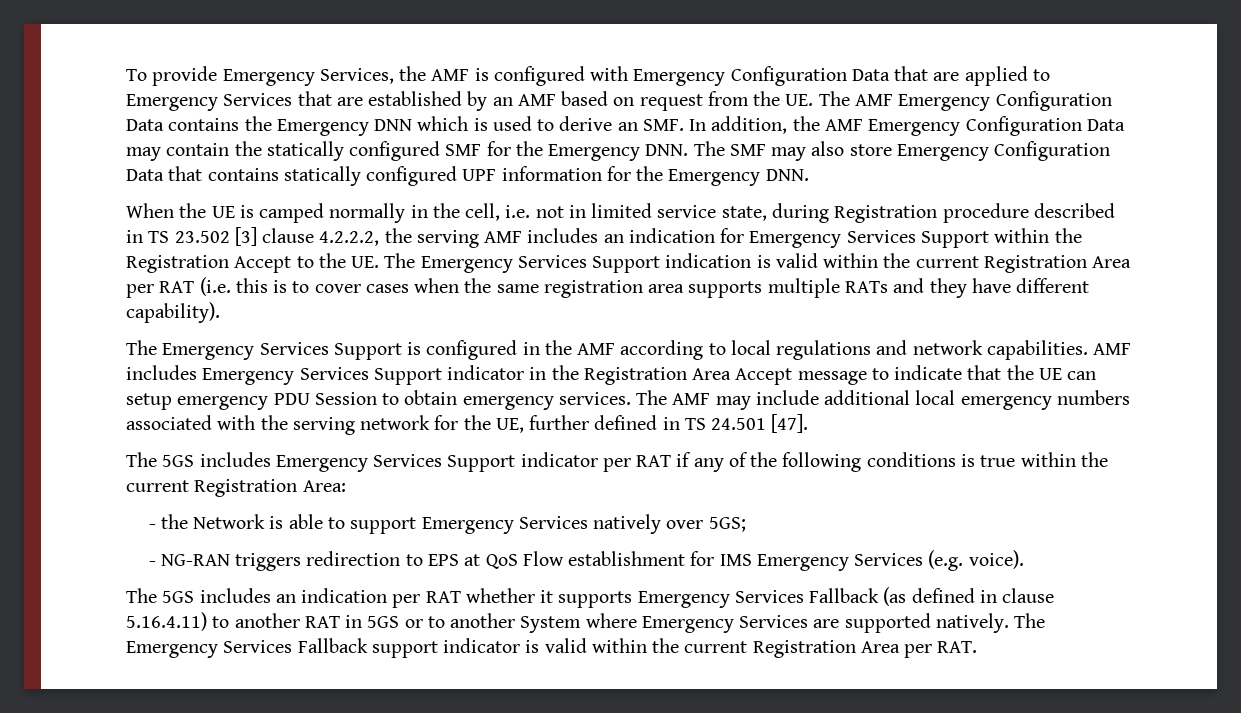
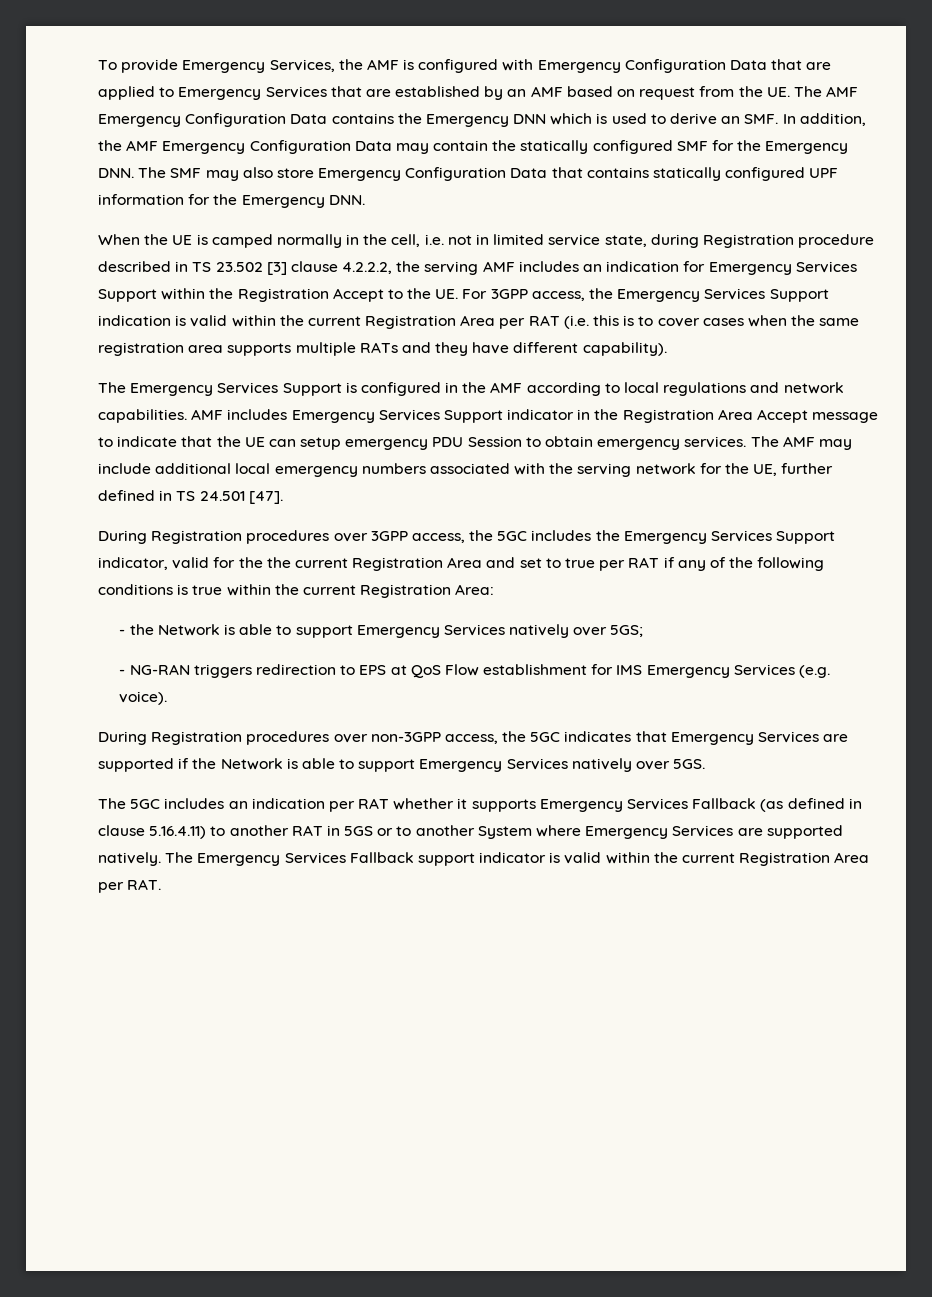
- When the UE is camped normally in the cell, i.e. not in limited service state, during Registration procedure described in TS 23.502 [3] clause 4.2.2.2, the serving AMF includes an indication for Emergency Services Support within the Registration Accept to the UE. The Emergency Services Support indication is valid within the current Registration Area per RAT (i.e. this is to cover cases when the same registration area supports multiple RATs and they have different capability).
+ When the UE is camped normally in the cell, i.e. not in limited service state, during Registration procedure described in TS 23.502 [3] clause 4.2.2.2, the serving AMF includes an indication for Emergency Services Support within the Registration Accept to the UE. For 3GPP access, the Emergency Services Support indication is valid within the current Registration Area per RAT (i.e. this is to cover cases when the same registration area supports multiple RATs and they have different capability).
- The 5GS includes Emergency Services Support indicator per RAT if any of the following conditions is true within the current Registration Area:
+ During Registration procedures over 3GPP access, the 5GC includes the Emergency Services Support indicator, valid for the the current Registration Area and set to true per RAT if any of the following conditions is true within the current Registration Area:
- The 5GS includes an indication per RAT whether it supports Emergency Services Fallback (as defined in clause 5.16.4.11) to another RAT in 5GS or to another System where Emergency Services are supported natively.
+ During Registration procedures over non-3GPP access, the 5GC indicates that Emergency Services are supported if the Network is able to support Emergency Services natively over 5GS.
+ The 5GC includes an indication per RAT whether it supports Emergency Services Fallback (as defined in clause 5.16.4.11) to another RAT in 5GS or to another System where Emergency Services are supported natively.

